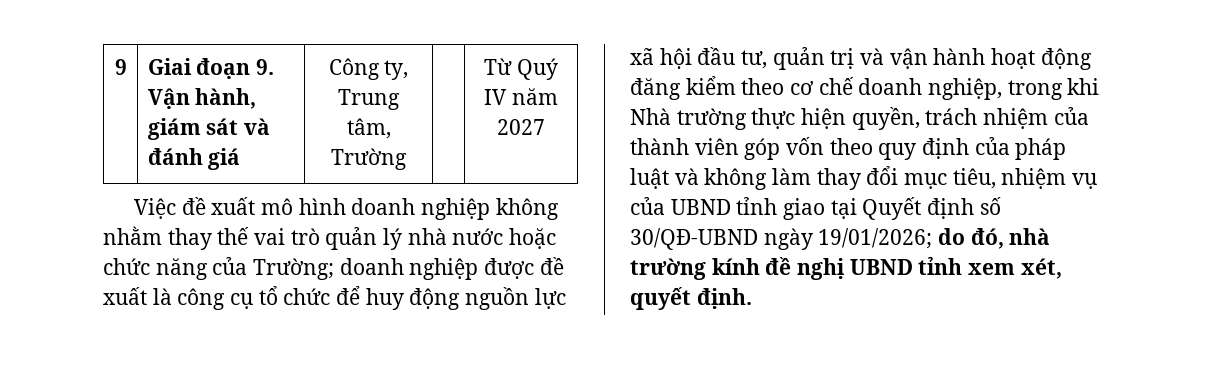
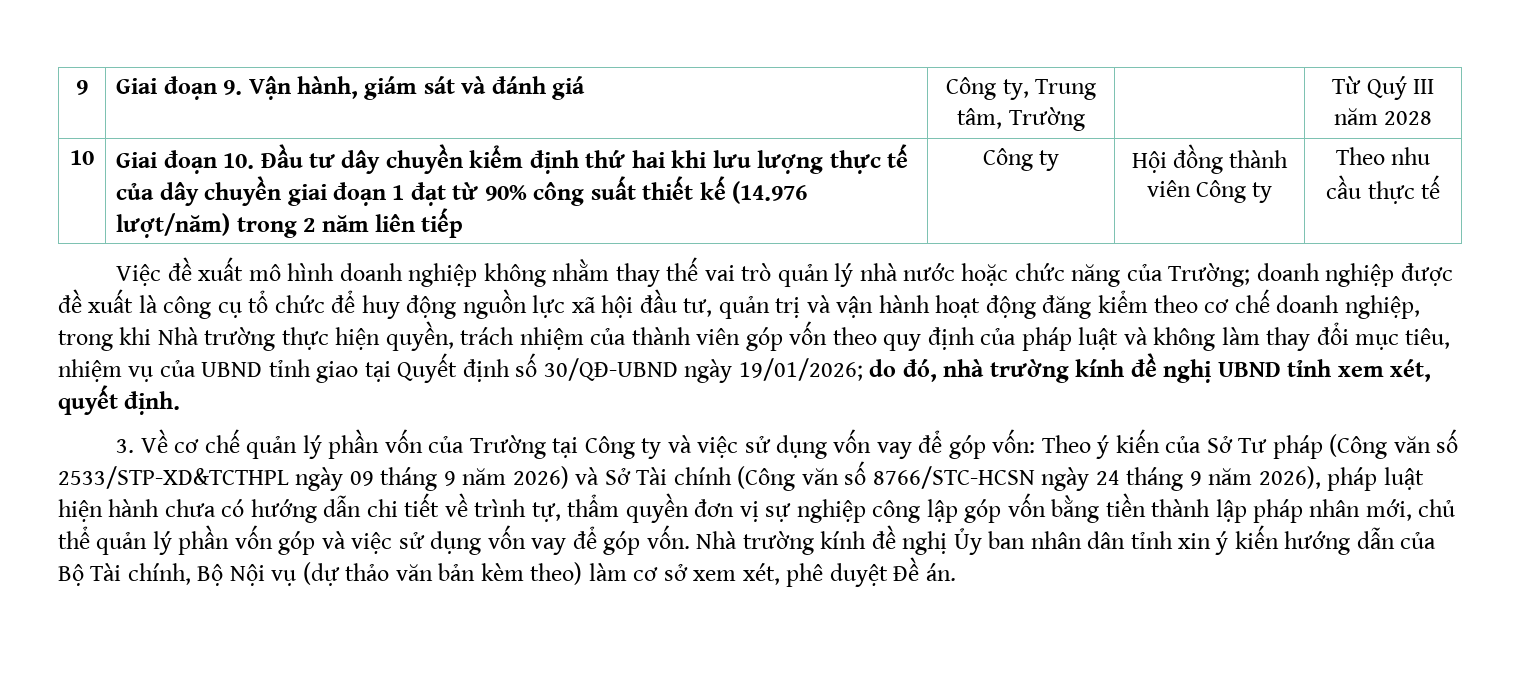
- 9 | Giai đoạn 9. Vận hành, giám sát và đánh giá | Công ty, Trung tâm, Trường | | Từ Quý IV năm 2027
+ 9 | Giai đoạn 9. Vận hành, giám sát và đánh giá | Công ty, Trung tâm, Trường | | Từ Quý III năm 2028
+ 10 | Giai đoạn 10. Đầu tư dây chuyền kiểm định thứ hai khi lưu lượng thực tế của dây chuyền giai đoạn 1 đạt từ 90% công suất thiết kế (14.976 lượt/năm) trong 2 năm liên tiếp | Công ty | Hội đồng thành viên Công ty | Theo nhu cầu thực tế
+ 3. Về cơ chế quản lý phần vốn của Trường tại Công ty và việc sử dụng vốn vay để góp vốn: Theo ý kiến của Sở Tư pháp (Công văn số 2533/STP-XD&TCTHPL ngày 09 tháng 9 năm 2026) và Sở Tài chính (Công văn số 8766/STC-HCSN ngày 24 tháng 9 năm 2026), pháp luật hiện hành chưa có hướng dẫn chi tiết về trình tự, thẩm quyền đơn vị sự nghiệp công lập góp vốn bằng tiền thành lập pháp nhân mới, chủ thể quản lý phần vốn góp và việc sử dụng vốn vay để góp vốn. Nhà trường kính đề nghị Ủy ban nhân dân tỉnh xin ý kiến hướng dẫn của Bộ Tài chính, Bộ Nội vụ (dự thảo văn bản kèm theo) làm cơ sở xem xét, phê duyệt Đề án.

